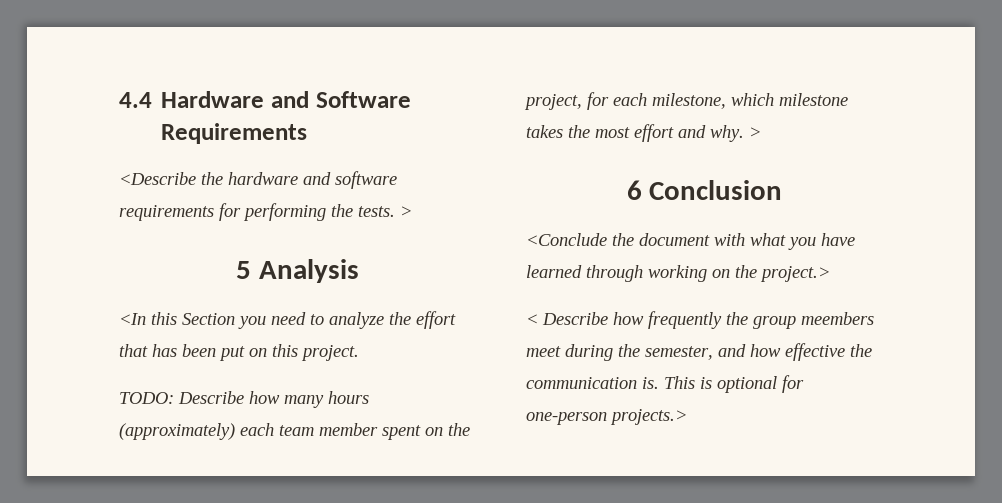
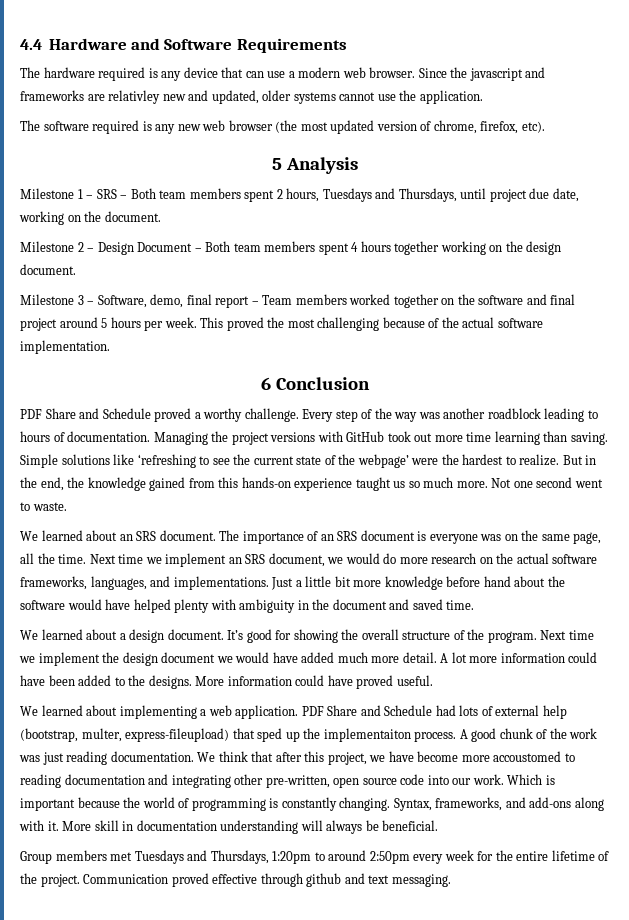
- <Describe the hardware and software requirements for performing the tests. >
+ The hardware required is any device that can use a modern web browser. Since the javascript and frameworks are relativley new and updated, older systems cannot use the application.
+ The software required is any new web browser (the most updated version of chrome, firefox, etc).
  5 Analysis
- <In this Section you need to analyze the effort that has been put on this project.
- TODO: Describe how many hours (approximately) each team member spent on the project, for each milestone, which milestone takes the most effort and why. >
+ Milestone 1 – SRS – Both team members spent 2 hours, Tuesdays and Thursdays, until project due date, working on the document.
+ Milestone 2 – Design Document – Both team members spent 4 hours together working on the design document.
+ Milestone 3 – Software, demo, final report – Team members worked together on the software and final project around 5 hours per week. This proved the most challenging because of the actual software implementation.
  6 Conclusion
- <Conclude the document with what you have learned through working on the project.>
- < Describe how frequently the group meembers meet during the semester, and how effective the communication is. This is optional for one-person projects.>
+ PDF Share and Schedule proved a worthy challenge. Every step of the way was another roadblock leading to hours of documentation. Managing the project versions with GitHub took out more time learning than saving. Simple solutions like ‘refreshing to see the current state of the webpage’ were the hardest to realize. But in the end, the knowledge gained from this hands-on experience taught us so much more. Not one second went to waste.
+ We learned about an SRS document. The importance of an SRS document is everyone was on the same page, all the time. Next time we implement an SRS document, we would do more research on the actual software frameworks, languages, and implementations. Just a little bit more knowledge before hand about the software would have helped plenty with ambiguity in the document and saved time.
+ We learned about a design document. It’s good for showing the overall structure of the program. Next time we implement the design document we would have added much more detail. A lot more information could have been added to the designs. More information could have proved useful.
+ We learned about implementing a web application. PDF Share and Schedule had lots of external help (bootstrap, multer, express-fileupload) that sped up the implementaiton process. A good chunk of the work was just reading documentation. We think that after this project, we have become more accoustomed to reading documentation and integrating other pre-written, open source code into our work. Which is important because the world of programming is constantly changing. Syntax, frameworks, and add-ons along with it. More skill in documentation understanding will always be beneficial.
+ Group members met Tuesdays and Thursdays, 1:20pm to around 2:50pm every week for the entire lifetime of the project. Communication proved effective through github and text messaging.

